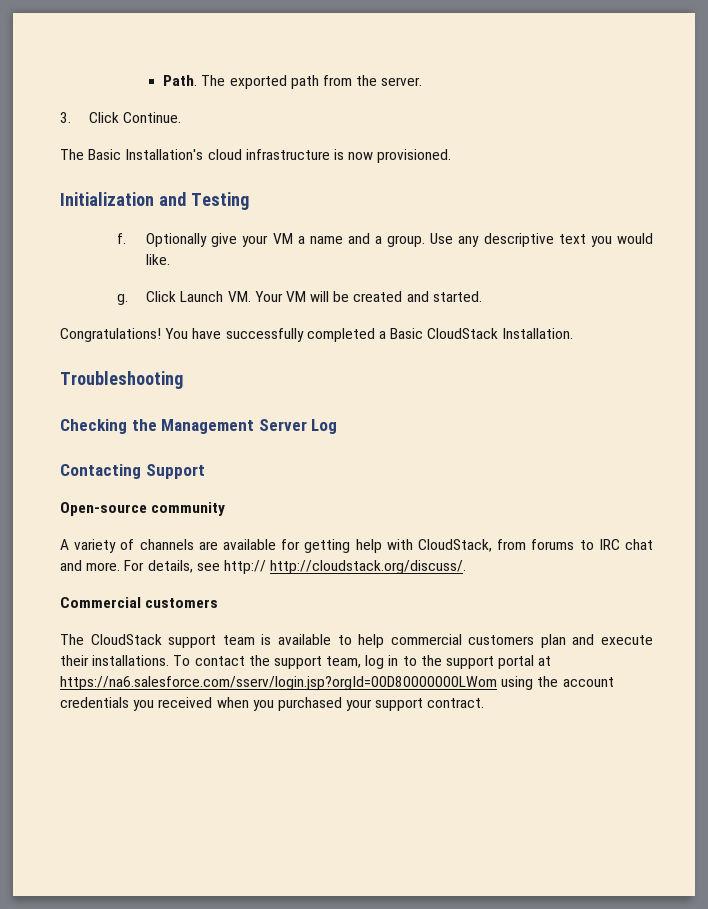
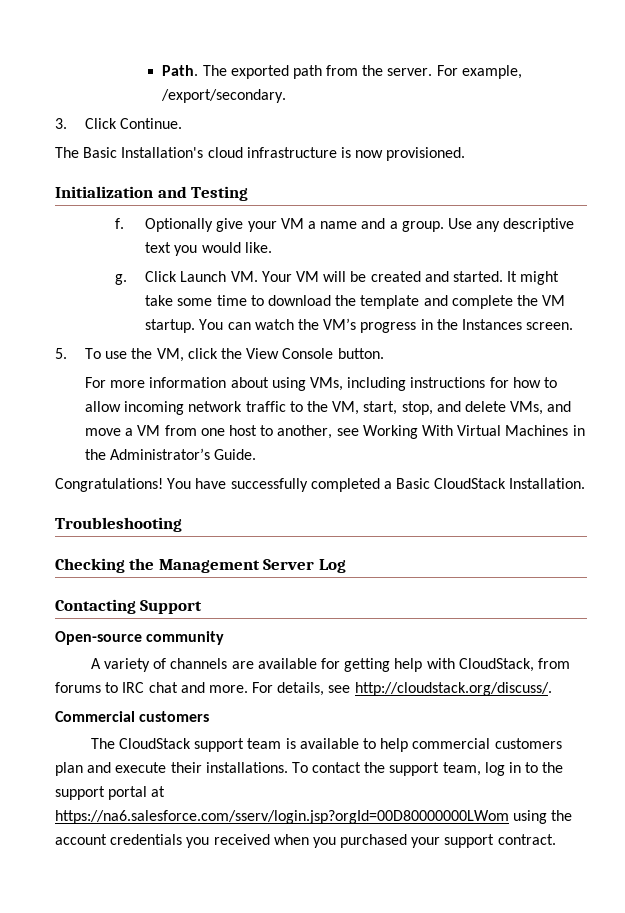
+ For example, /export/secondary.
+ It might take some time to download the template and complete the VM startup. You can watch the VM’s progress in the Instances screen.
+ 5. To use the VM, click the View Console button.
+ For more information about using VMs, including instructions for how to allow incoming network traffic to the VM, start, stop, and delete VMs, and move a VM from one host to another, see Working With Virtual Machines in the Administrator’s Guide.
- For details, see http:// http://cloudstack.org/discuss/.
+ For details, see http://cloudstack.org/discuss/.

